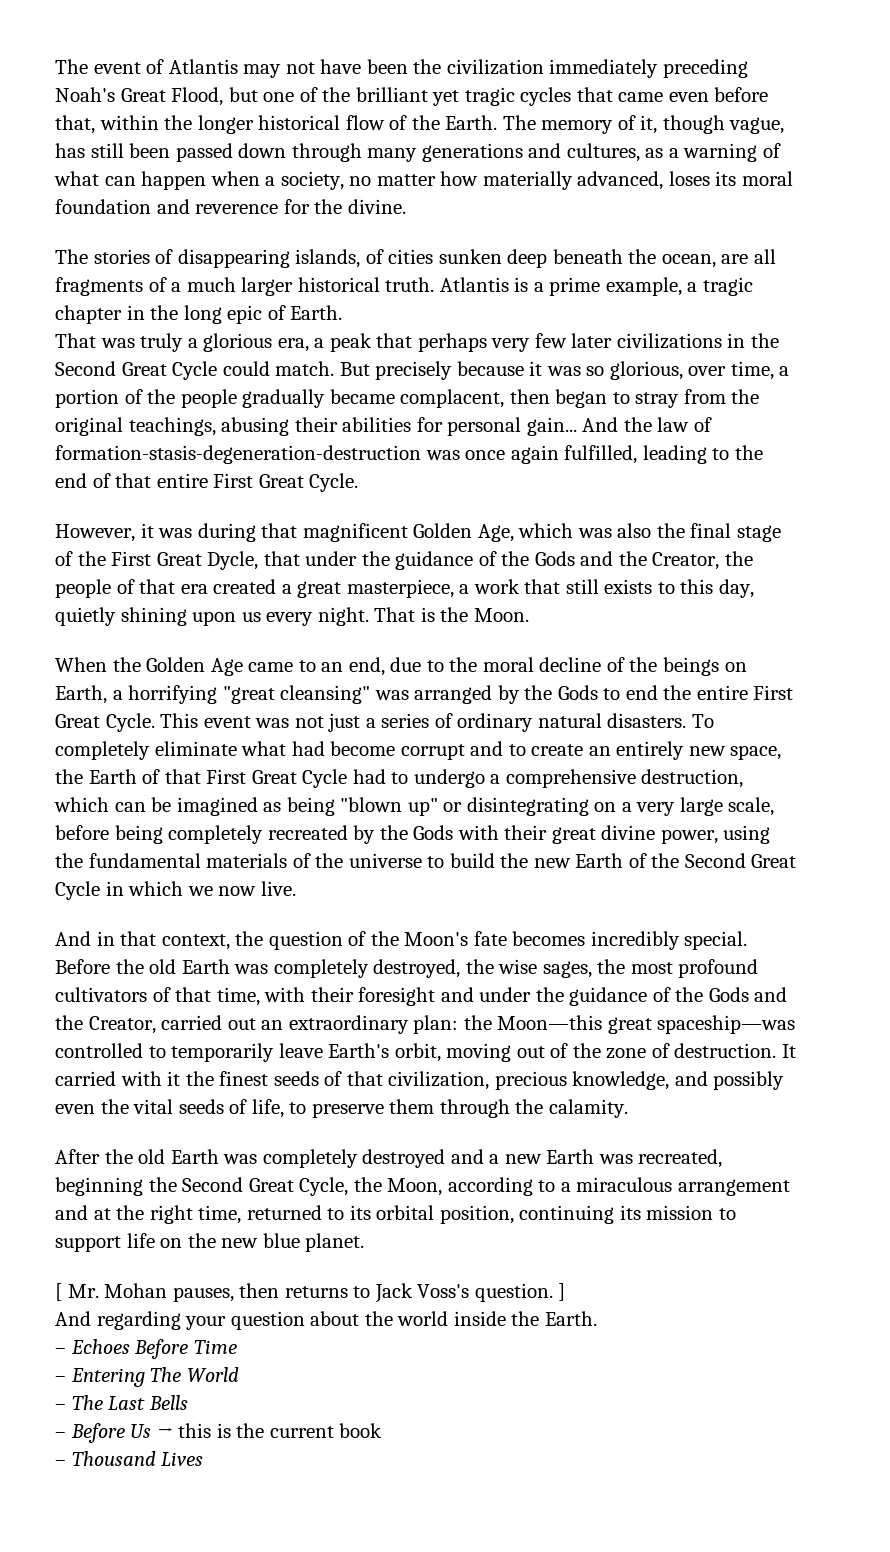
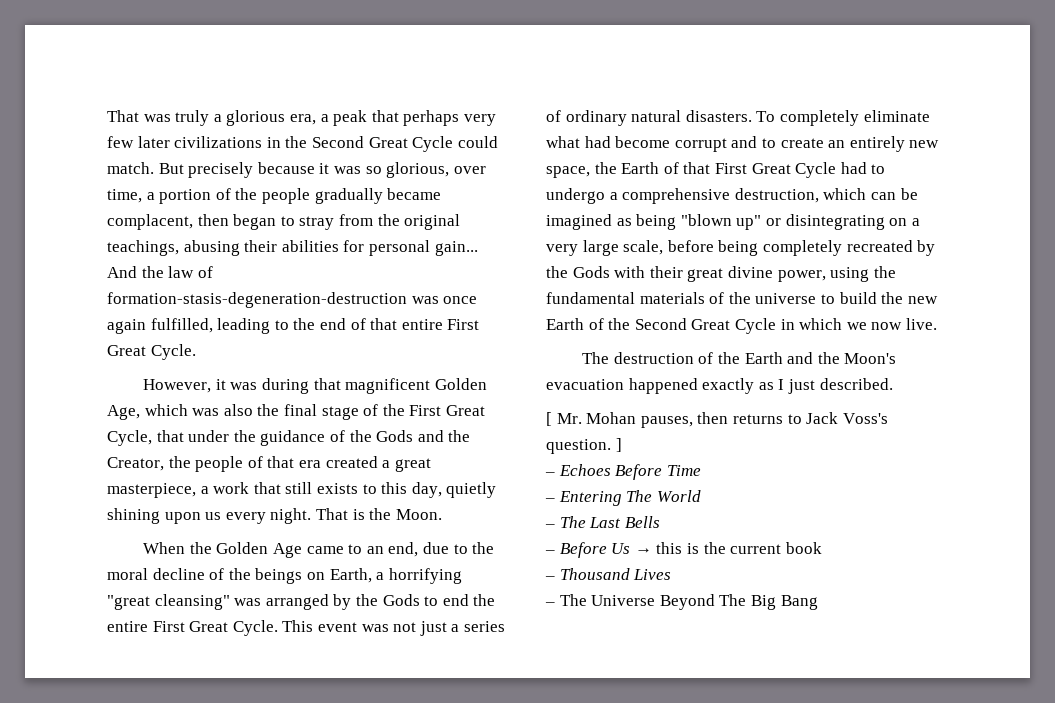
- The event of Atlantis may not have been the civilization immediately preceding Noah's Great Flood, but one of the brilliant yet tragic cycles that came even before that, within the longer historical flow of the Earth. The memory of it, though vague, has still been passed down through many generations and cultures, as a warning of what can happen when a society, no matter how materially advanced, loses its moral foundation and reverence for the divine.
- The stories of disappearing islands, of cities sunken deep beneath the ocean, are all fragments of a much larger historical truth. Atlantis is a prime example, a tragic chapter in the long epic of Earth.
- However, it was during that magnificent Golden Age, which was also the final stage of the First Great Dycle, that under the guidance of the Gods and the Creator, the people of that era created a great masterpiece, a work that still exists to this day, quietly shining upon us every night.
+ However, it was during that magnificent Golden Age, which was also the final stage of the First Great Cycle, that under the guidance of the Gods and the Creator, the people of that era created a great masterpiece, a work that still exists to this day, quietly shining upon us every night.
- And in that context, the question of the Moon's fate becomes incredibly special. Before the old Earth was completely destroyed, the wise sages, the most profound cultivators of that time, with their foresight and under the guidance of the Gods and the Creator, carried out an extraordinary plan: the Moon—this great spaceship—was controlled to temporarily leave Earth's orbit, moving out of the zone of destruction. It carried with it the finest seeds of that civilization, precious knowledge, and possibly even the vital seeds of life, to preserve them through the calamity.
- After the old Earth was completely destroyed and a new Earth was recreated, beginning the Second Great Cycle, the Moon, according to a miraculous arrangement and at the right time, returned to its orbital position, continuing its mission to support life on the new blue planet.
+ The destruction of the Earth and the Moon's evacuation happened exactly as I just described.
- And regarding your question about the world inside the Earth.
+ – The Universe Beyond The Big Bang

